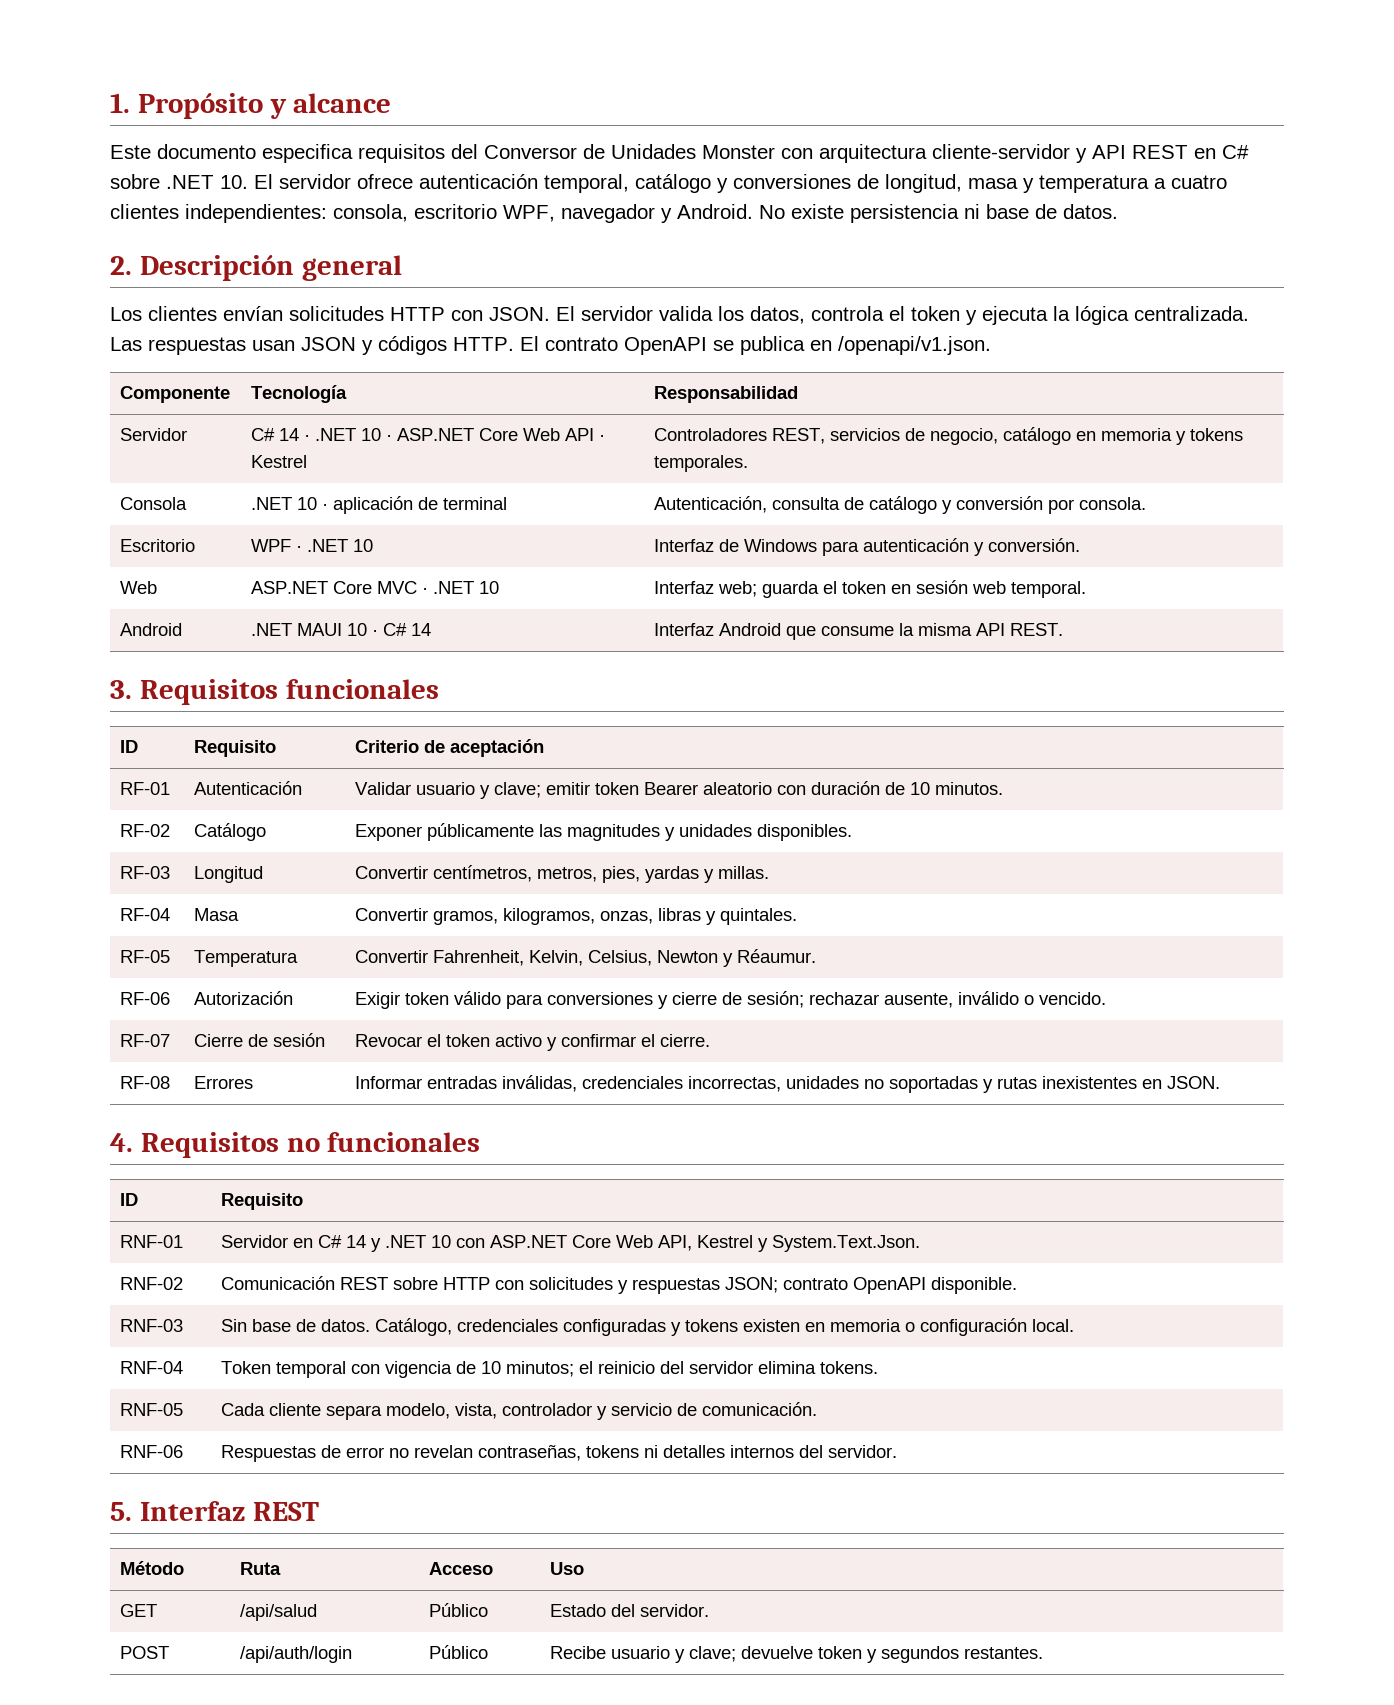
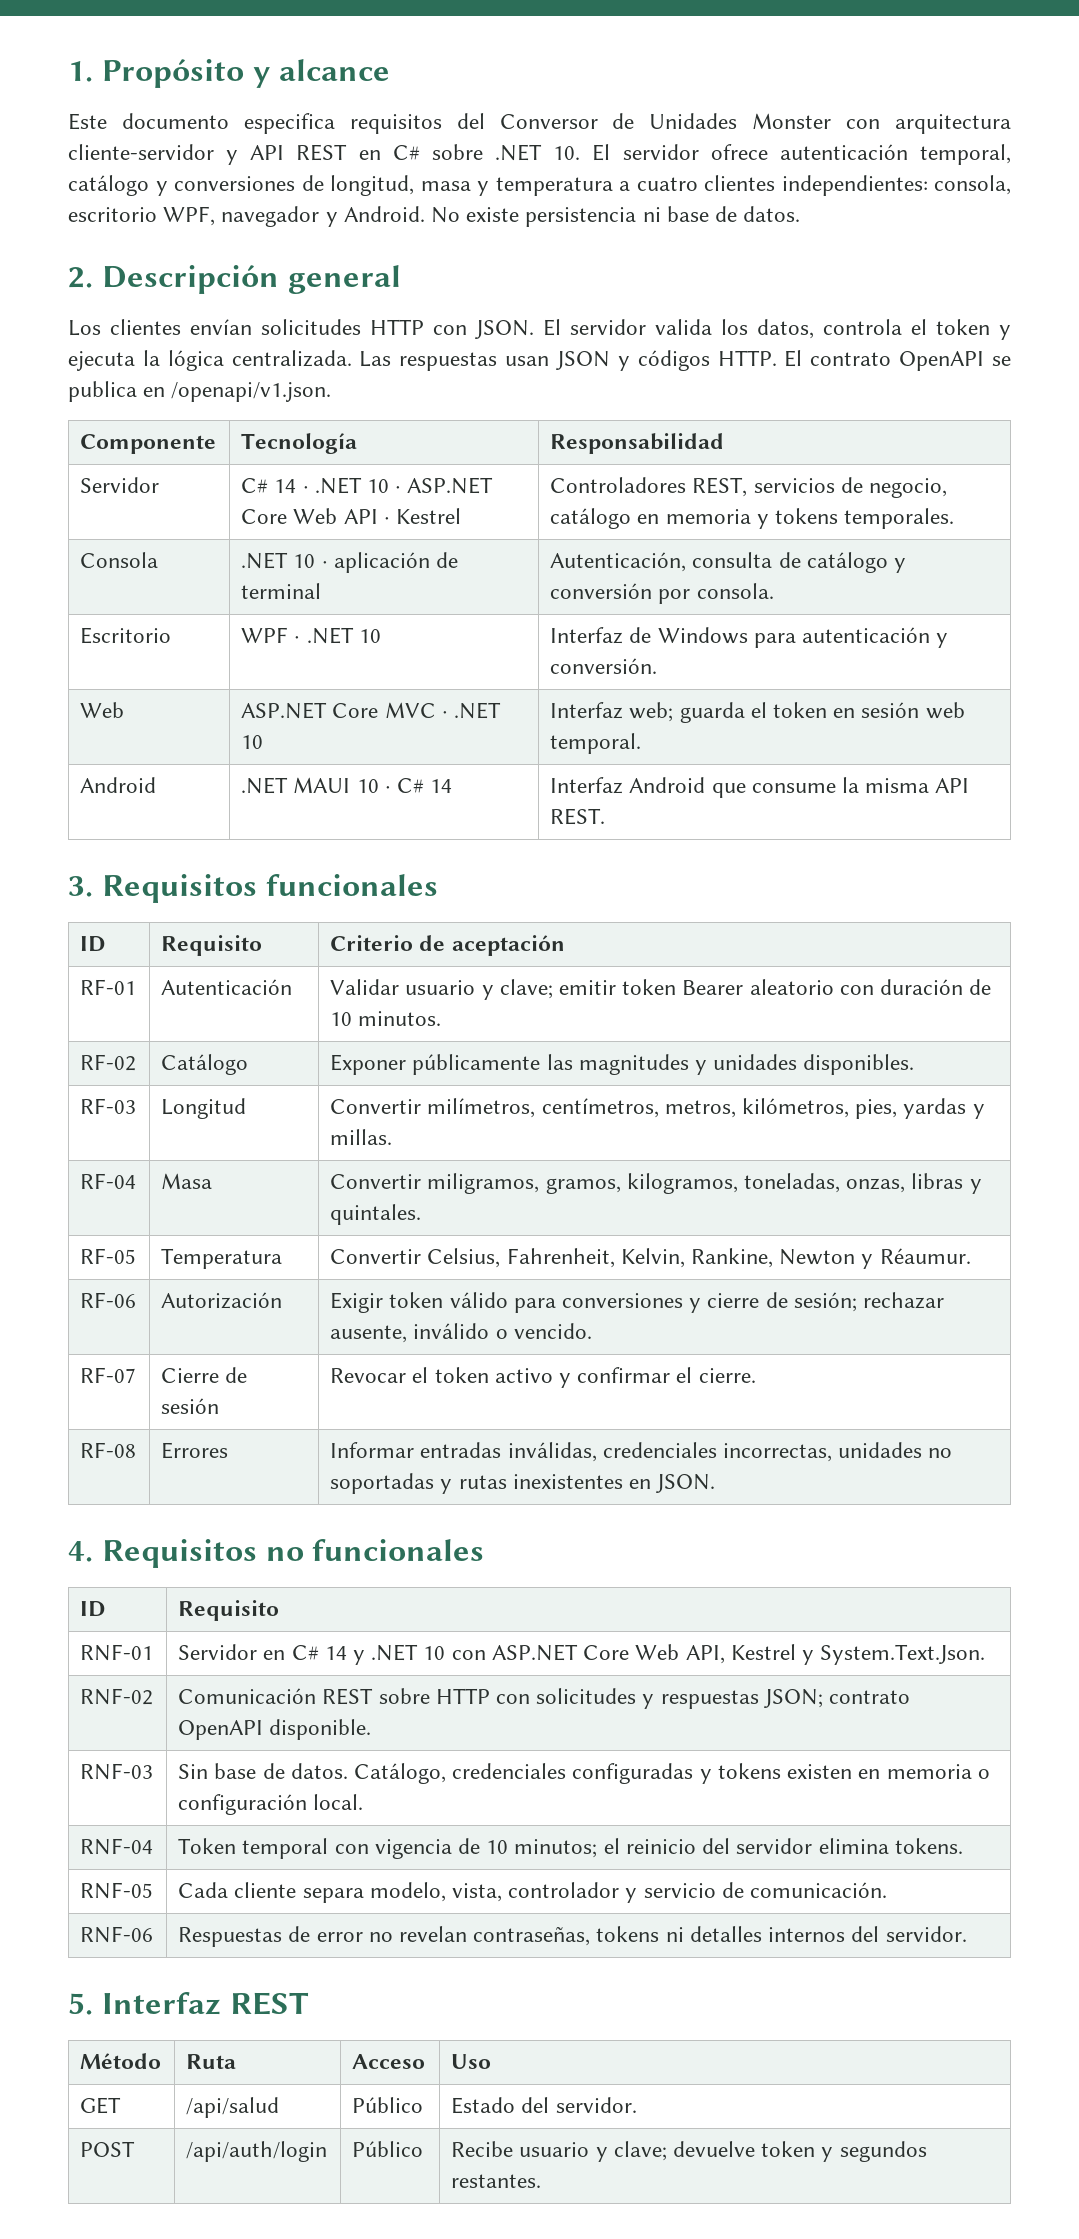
- RF-03 | Longitud | Convertir centímetros, metros, pies, yardas y millas.
+ RF-03 | Longitud | Convertir milímetros, centímetros, metros, kilómetros, pies, yardas y millas.
- RF-04 | Masa | Convertir gramos, kilogramos, onzas, libras y quintales.
+ RF-04 | Masa | Convertir miligramos, gramos, kilogramos, toneladas, onzas, libras y quintales.
- RF-05 | Temperatura | Convertir Fahrenheit, Kelvin, Celsius, Newton y Réaumur.
+ RF-05 | Temperatura | Convertir Celsius, Fahrenheit, Kelvin, Rankine, Newton y Réaumur.

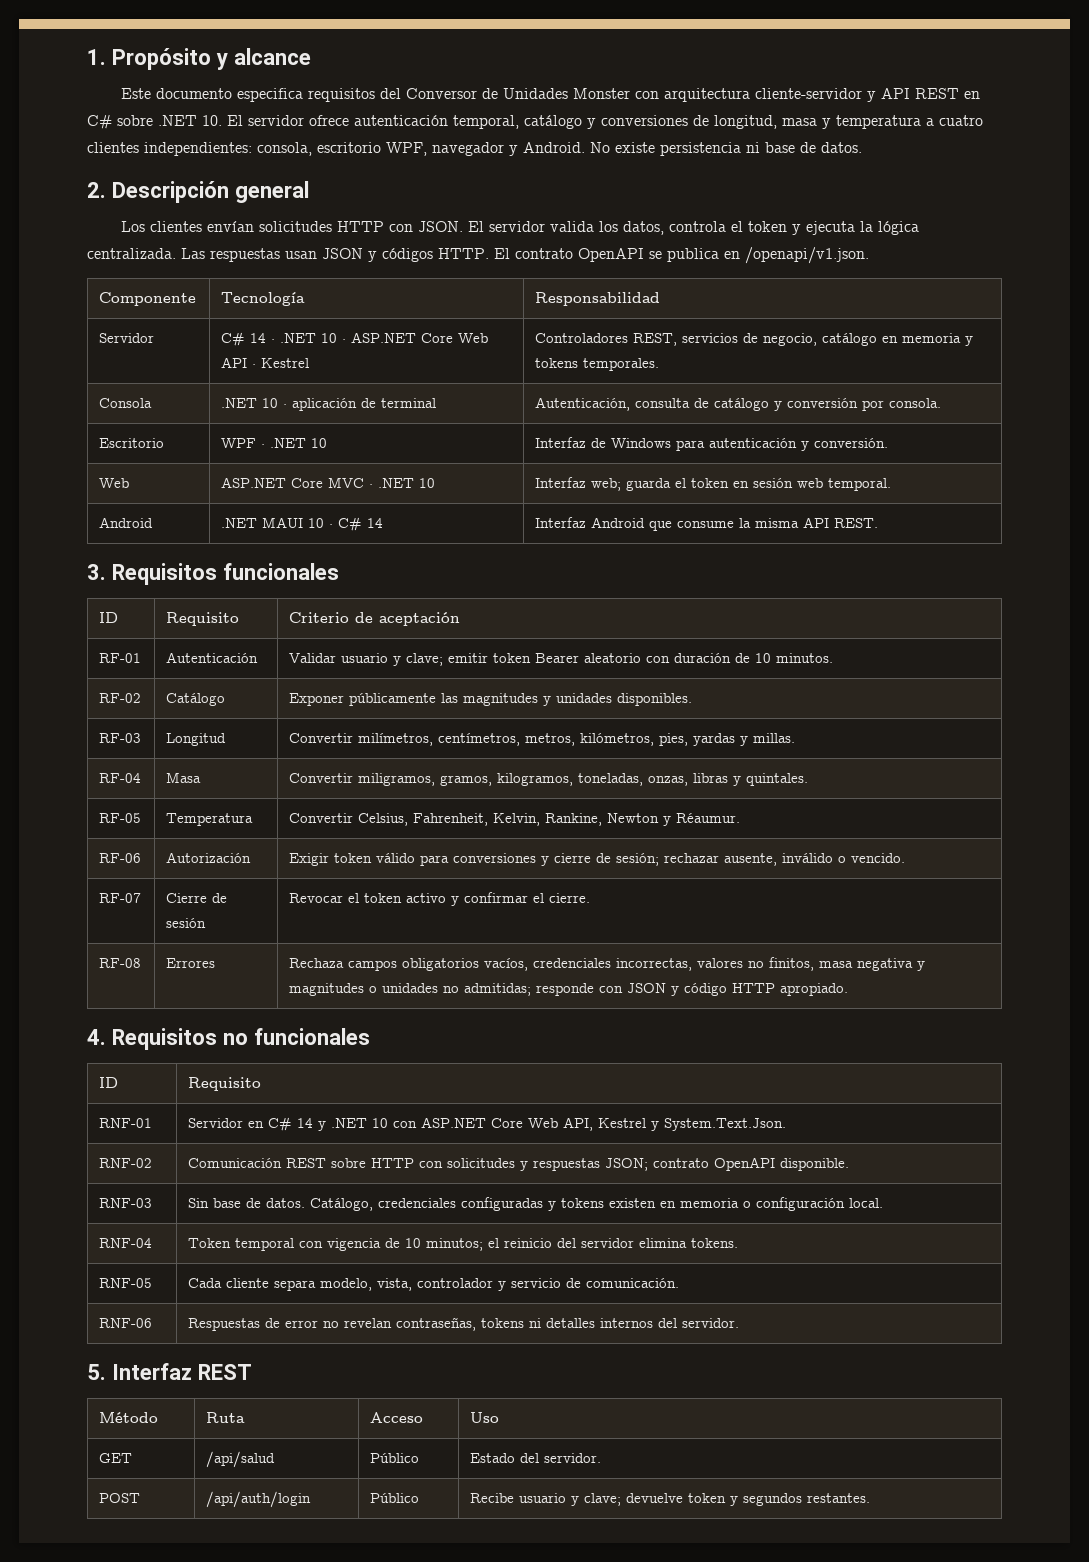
- RF-08 | Errores | Informar entradas inválidas, credenciales incorrectas, unidades no soportadas y rutas inexistentes en JSON.
+ RF-08 | Errores | Rechaza campos obligatorios vacíos, credenciales incorrectas, valores no finitos, masa negativa y magnitudes o unidades no admitidas; responde con JSON y código HTTP apropiado.

